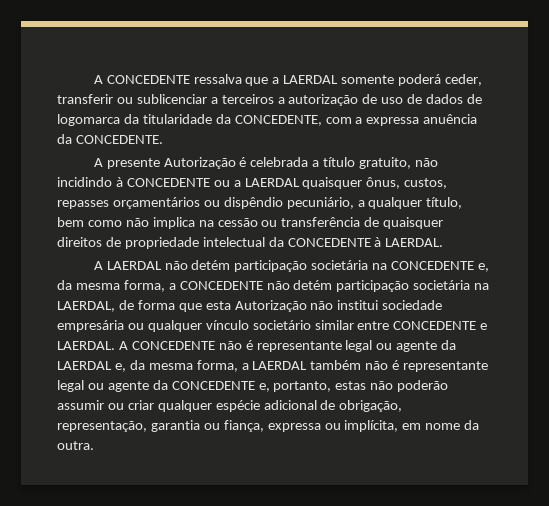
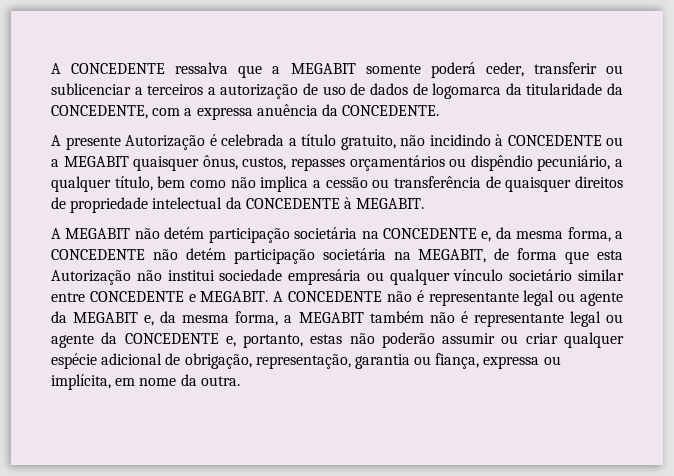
- A CONCEDENTE ressalva que a LAERDAL somente poderá ceder, transferir ou sublicenciar a terceiros a autorização de uso de dados de logomarca da titularidade da CONCEDENTE, com a expressa anuência da CONCEDENTE.
+ A CONCEDENTE ressalva que a MEGABIT somente poderá ceder, transferir ou sublicenciar a terceiros a autorização de uso de dados de logomarca da titularidade da CONCEDENTE, com a expressa anuência da CONCEDENTE.
- A presente Autorização é celebrada a título gratuito, não incidindo à CONCEDENTE ou a LAERDAL quaisquer ônus, custos, repasses orçamentários ou dispêndio pecuniário, a qualquer título, bem como não implica na cessão ou transferência de quaisquer direitos de propriedade intelectual da CONCEDENTE à LAERDAL.
- A LAERDAL não detém participação societária na CONCEDENTE e, da mesma forma, a CONCEDENTE não detém participação societária na LAERDAL, de forma que esta Autorização não institui sociedade empresária ou qualquer vínculo societário similar entre CONCEDENTE e LAERDAL.
+ A presente Autorização é celebrada a título gratuito, não incidindo à CONCEDENTE ou a MEGABIT quaisquer ônus, custos, repasses orçamentários ou dispêndio pecuniário, a qualquer título, bem como não implica a cessão ou transferência de quaisquer direitos de propriedade intelectual da CONCEDENTE à MEGABIT.
+ A MEGABIT não detém participação societária na CONCEDENTE e, da mesma forma, a CONCEDENTE não detém participação societária na MEGABIT, de forma que esta Autorização não institui sociedade empresária ou qualquer vínculo societário similar entre CONCEDENTE e MEGABIT.
- A CONCEDENTE não é representante legal ou agente da LAERDAL e, da mesma forma, a LAERDAL também não é representante legal ou agente da CONCEDENTE e, portanto, estas não poderão assumir ou criar qualquer espécie adicional de obrigação, representação, garantia ou fiança, expressa ou implícita, em nome da outra.
+ A CONCEDENTE não é representante legal ou agente da MEGABIT e, da mesma forma, a MEGABIT também não é representante legal ou agente da CONCEDENTE e, portanto, estas não poderão assumir ou criar qualquer espécie adicional de obrigação, representação, garantia ou fiança, expressa ou implícita, em nome da outra.

